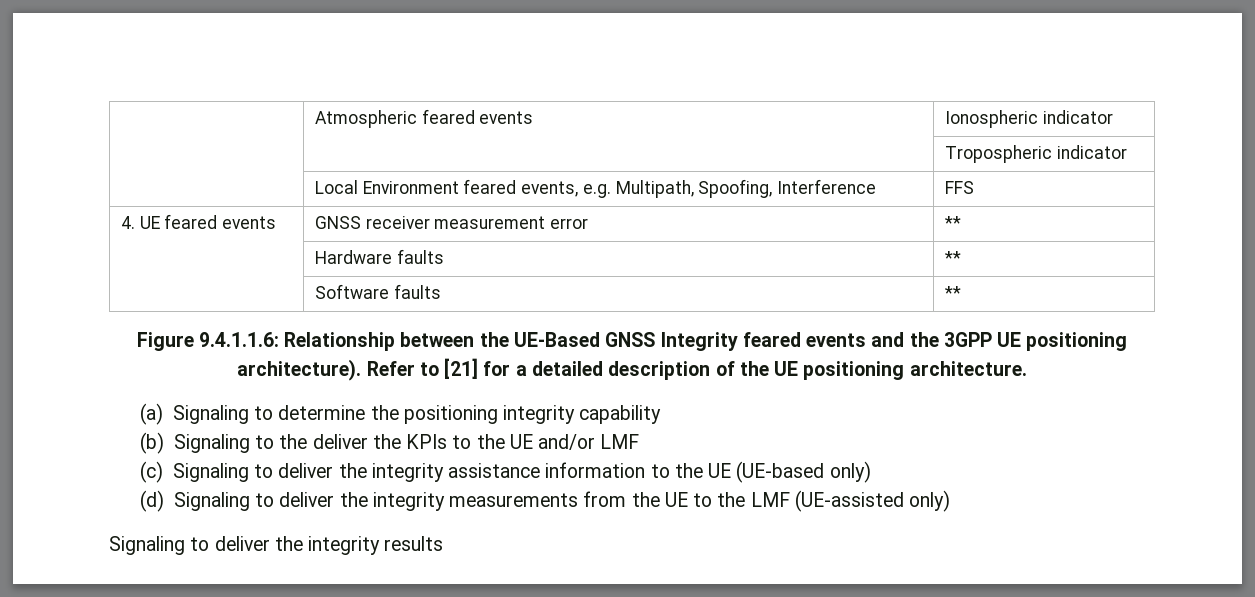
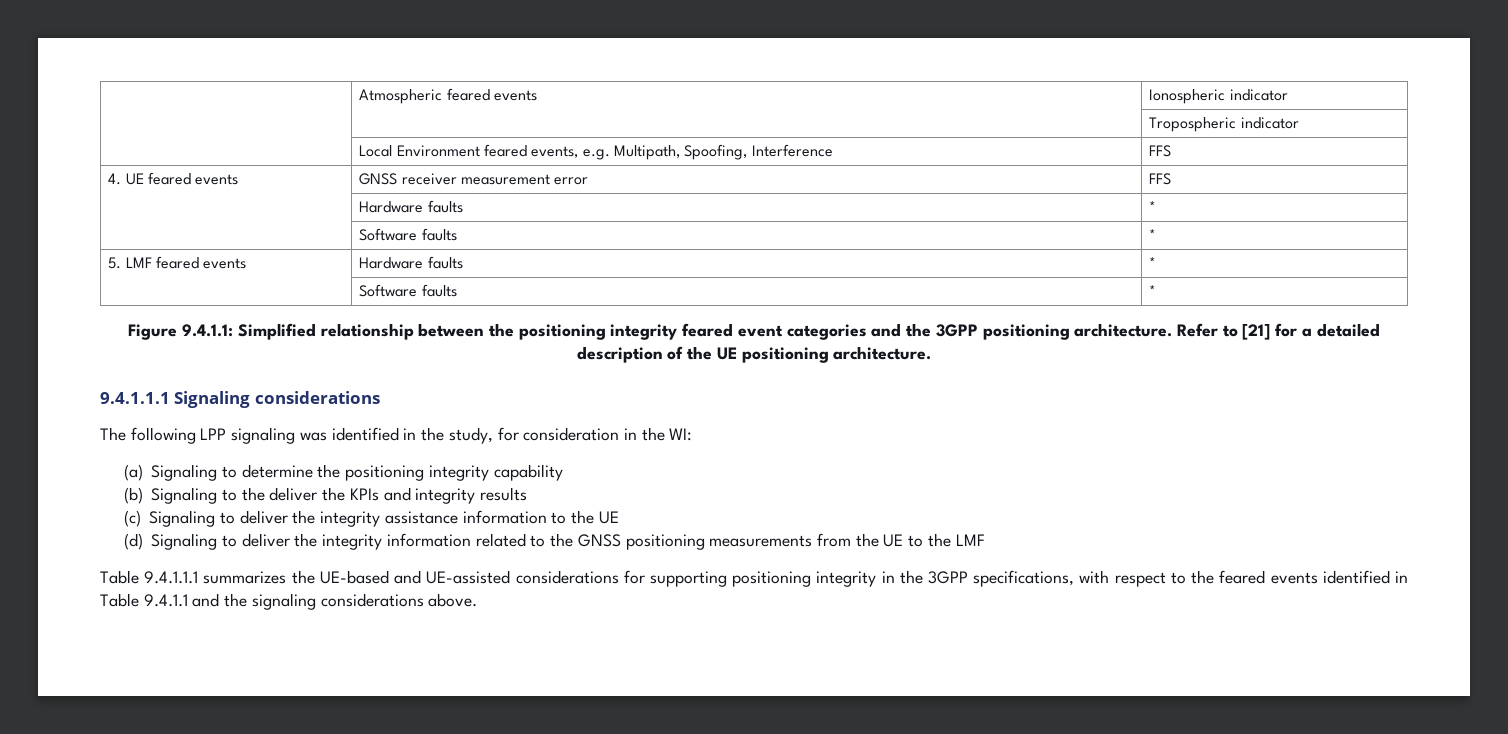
- 4. UE feared events | GNSS receiver measurement error | **
- | Hardware faults | **
- | Software faults | **
- Figure 9.4.1.1.6: Relationship between the UE-Based GNSS Integrity feared events and the 3GPP UE positioning architecture).
+ 4. UE feared events | GNSS receiver measurement error | FFS
+ | Hardware faults | *
+ | Software faults | *
+ 5. LMF feared events | Hardware faults | *
+ | Software faults | *
+ Figure 9.4.1.1: Simplified relationship between the positioning integrity feared event categories and the 3GPP positioning architecture.
+ 9.4.1.1.1 Signaling considerations
+ The following LPP signaling was identified in the study, for consideration in the WI:
- (b) Signaling to the deliver the KPIs to the UE and/or LMF
+ (b) Signaling to the deliver the KPIs and integrity results
- (c) Signaling to deliver the integrity assistance information to the UE (UE-based only)
+ (c) Signaling to deliver the integrity assistance information to the UE
- (d) Signaling to deliver the integrity measurements from the UE to the LMF (UE-assisted only)
- Signaling to deliver the integrity results
+ (d) Signaling to deliver the integrity information related to the GNSS positioning measurements from the UE to the LMF
+ Table 9.4.1.1.1 summarizes the UE-based and UE-assisted considerations for supporting positioning integrity in the 3GPP specifications, with respect to the feared events identified in Table 9.4.1.1 and the signaling considerations above.

